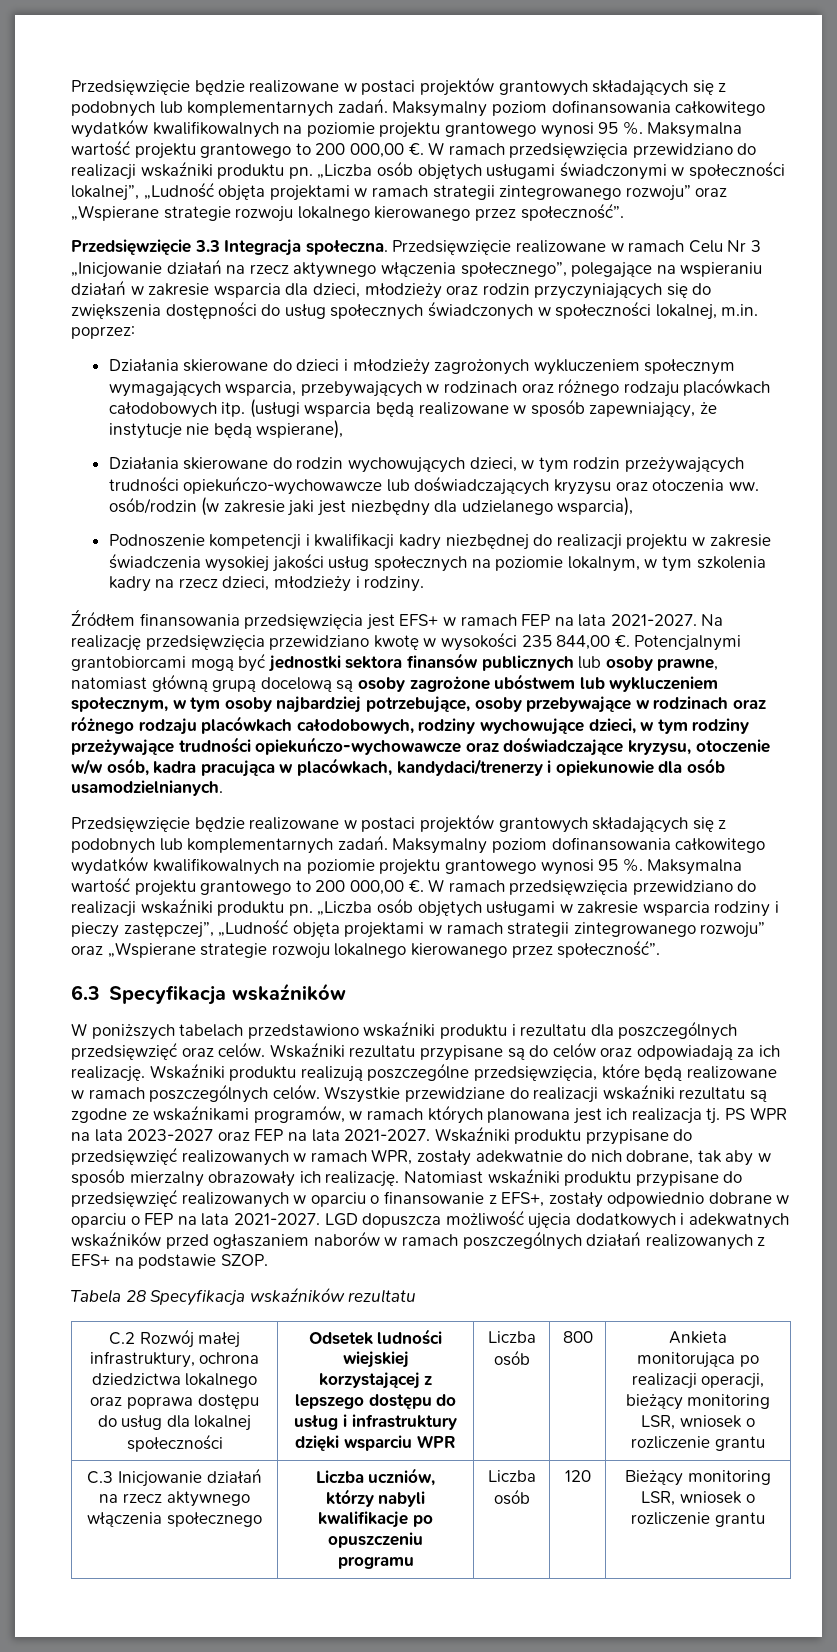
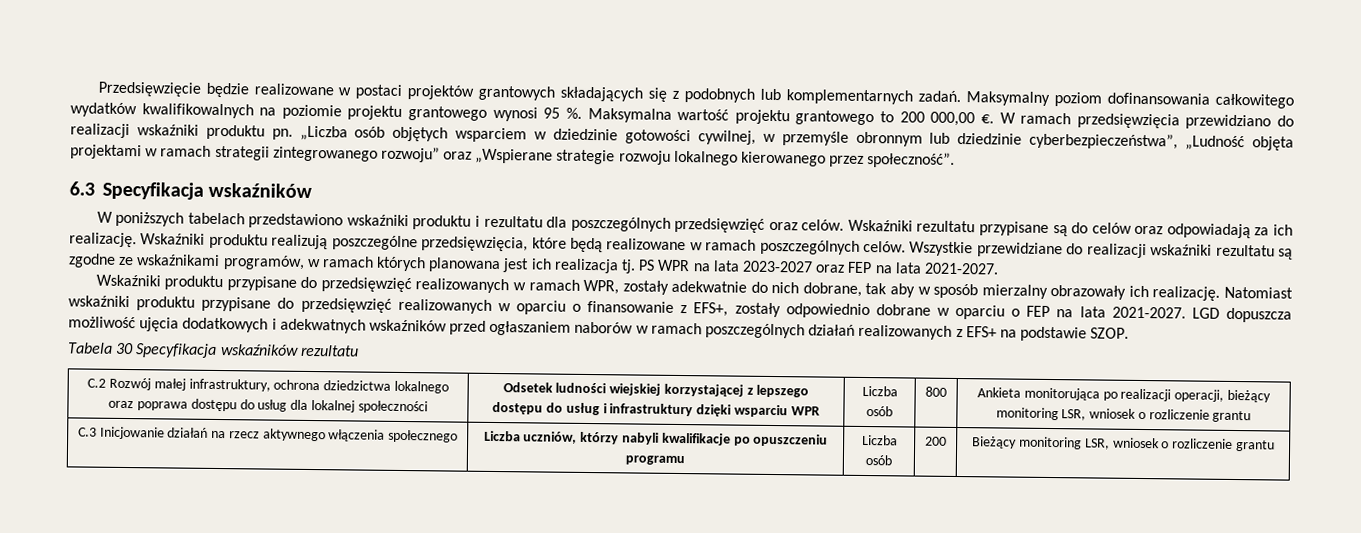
- „Liczba osób objętych usługami świadczonymi w społeczności lokalnej”, „Ludność objęta projektami w ramach strategii zintegrowanego rozwoju” oraz „Wspierane strategie rozwoju lokalnego kierowanego przez społeczność”.
- Przedsięwzięcie 3.3 Integracja społeczna. Przedsięwzięcie realizowane w ramach Celu Nr 3 „Inicjowanie działań na rzecz aktywnego włączenia społecznego”, polegające na wspieraniu działań w zakresie wsparcia dla dzieci, młodzieży oraz rodzin przyczyniających się do zwiększenia dostępności do usług społecznych świadczonych w społeczności lokalnej, m.in. poprzez:
- Działania skierowane do dzieci i młodzieży zagrożonych wykluczeniem społecznym wymagających wsparcia, przebywających w rodzinach oraz różnego rodzaju placówkach całodobowych itp. (usługi wsparcia będą realizowane w sposób zapewniający, że instytucje nie będą wspierane),
- Działania skierowane do rodzin wychowujących dzieci, w tym rodzin przeżywających trudności opiekuńczo-wychowawcze lub doświadczających kryzysu oraz otoczenia ww. osób/rodzin (w zakresie jaki jest niezbędny dla udzielanego wsparcia),
- Podnoszenie kompetencji i kwalifikacji kadry niezbędnej do realizacji projektu w zakresie świadczenia wysokiej jakości usług społecznych na poziomie lokalnym, w tym szkolenia kadry na rzecz dzieci, młodzieży i rodziny.
- Źródłem finansowania przedsięwzięcia jest EFS+ w ramach FEP na lata 2021-2027. Na realizację przedsięwzięcia przewidziano kwotę w wysokości 235 844,00 €. Potencjalnymi grantobiorcami mogą być jednostki sektora finansów publicznych lub osoby prawne, natomiast główną grupą docelową są osoby zagrożone ubóstwem lub wykluczeniem społecznym, w tym osoby najbardziej potrzebujące, osoby przebywające w rodzinach oraz różnego rodzaju placówkach całodobowych, rodziny wychowujące dzieci, w tym rodziny przeżywające trudności opiekuńczo-wychowawcze oraz doświadczające kryzysu, otoczenie w/w osób, kadra pracująca w placówkach, kandydaci/trenerzy i opiekunowie dla osób usamodzielnianych.
- Przedsięwzięcie będzie realizowane w postaci projektów grantowych składających się z podobnych lub komplementarnych zadań. Maksymalny poziom dofinansowania całkowitego wydatków kwalifikowalnych na poziomie projektu grantowego wynosi 95 %. Maksymalna wartość projektu grantowego to 200 000,00 €. W ramach przedsięwzięcia przewidziano do realizacji wskaźniki produktu pn. „Liczba osób objętych usługami w zakresie wsparcia rodziny i pieczy zastępczej”, „Ludność objęta projektami w ramach strategii zintegrowanego rozwoju” oraz „Wspierane strategie rozwoju lokalnego kierowanego przez społeczność”.
+ „Liczba osób objętych wsparciem w dziedzinie gotowości cywilnej, w przemyśle obronnym lub dziedzinie cyberbezpieczeństwa”, „Ludność objęta projektami w ramach strategii zintegrowanego rozwoju” oraz „Wspierane strategie rozwoju lokalnego kierowanego przez społeczność”.
- PS WPR na lata 2023-2027 oraz FEP na lata 2021-2027. Wskaźniki produktu przypisane do przedsięwzięć realizowanych w ramach WPR, zostały adekwatnie do nich dobrane, tak aby w sposób mierzalny obrazowały ich realizację.
+ PS WPR na lata 2023-2027 oraz FEP na lata 2021-2027.
+ Wskaźniki produktu przypisane do przedsięwzięć realizowanych w ramach WPR, zostały adekwatnie do nich dobrane, tak aby w sposób mierzalny obrazowały ich realizację.
- Tabela 28 Specyfikacja wskaźników rezultatu
+ Tabela 30 Specyfikacja wskaźników rezultatu
- C.3 Inicjowanie działań na rzecz aktywnego włączenia społecznego | Liczba uczniów, którzy nabyli kwalifikacje po opuszczeniu programu | Liczba osób | 120 | Bieżący monitoring LSR, wniosek o rozliczenie grantu
+ C.3 Inicjowanie działań na rzecz aktywnego włączenia społecznego | Liczba uczniów, którzy nabyli kwalifikacje po opuszczeniu programu | Liczba osób | 200 | Bieżący monitoring LSR, wniosek o rozliczenie grantu

